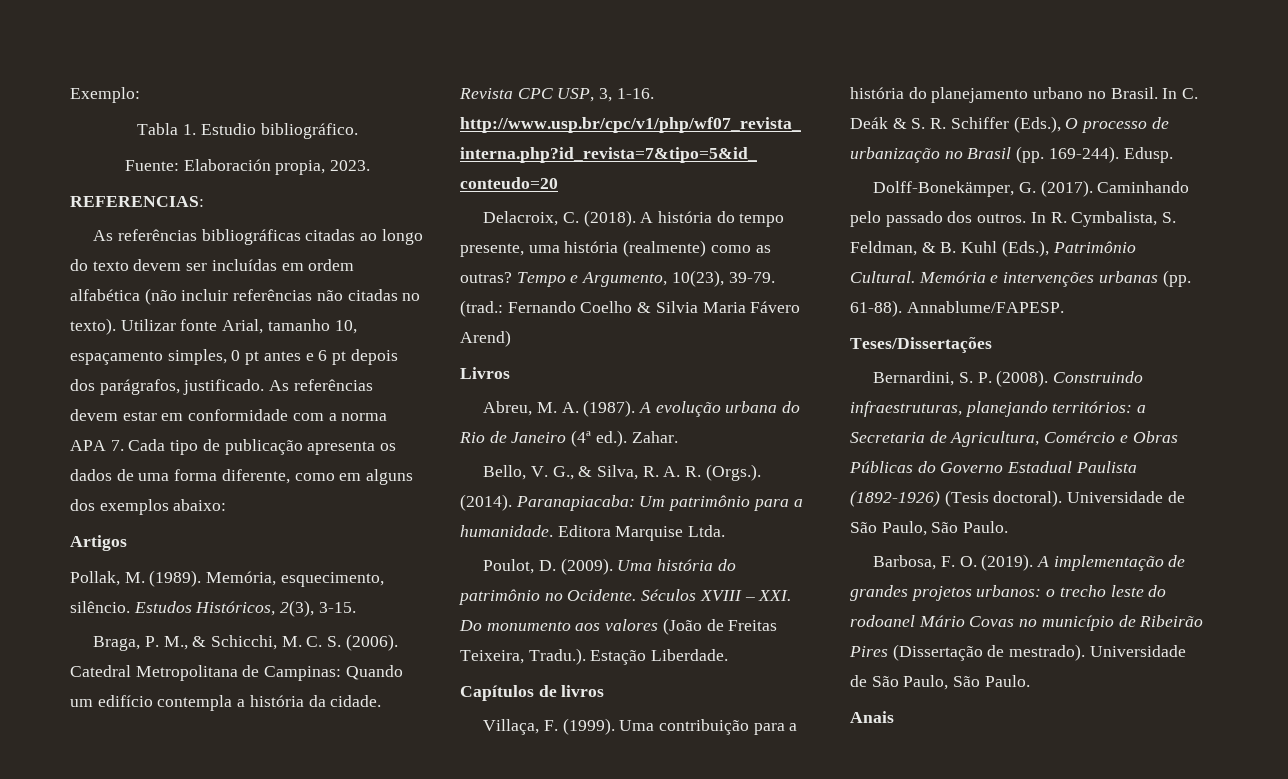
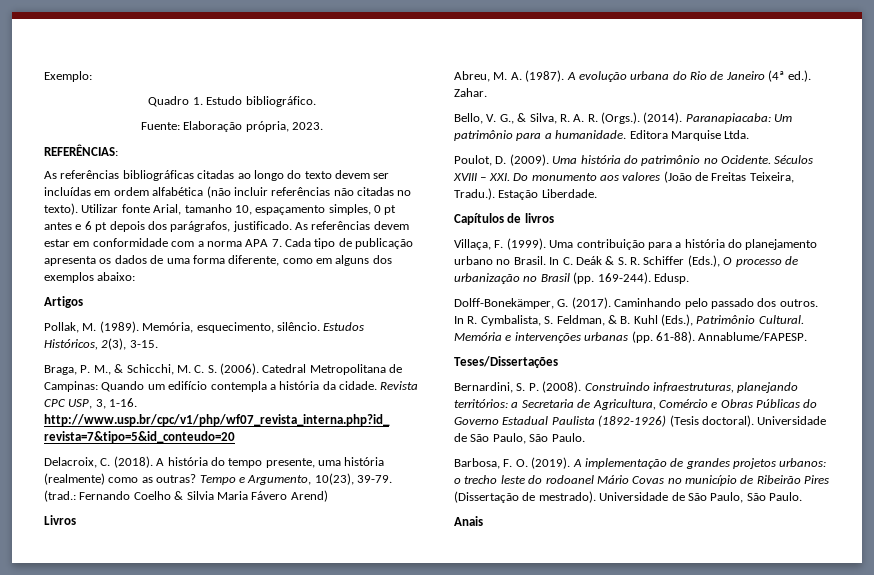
- Tabla 1. Estudio bibliográfico.
+ Quadro 1. Estudo bibliográfico.
- Fuente: Elaboración propia, 2023.
+ Fuente: Elaboração própria, 2023.
- REFERENCIAS:
+ REFERÊNCIAS:

